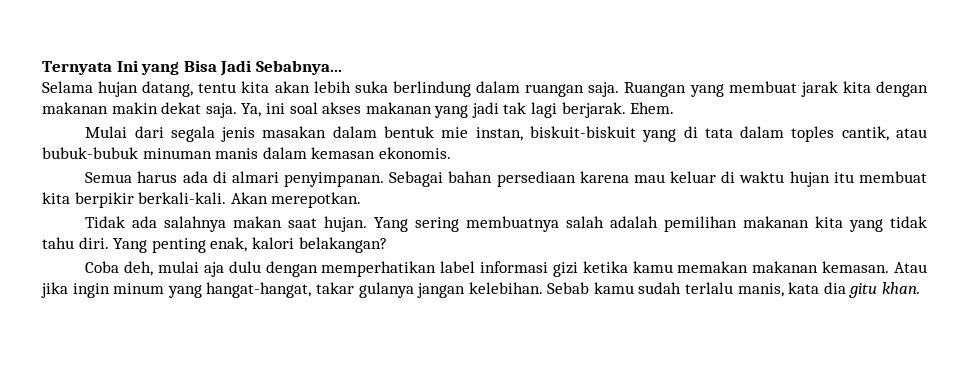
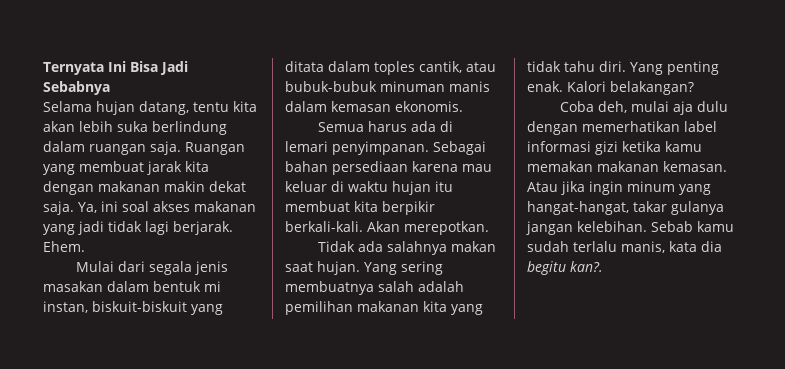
- Ternyata Ini yang Bisa Jadi Sebabnya...
+ Ternyata Ini Bisa Jadi Sebabnya
- Ya, ini soal akses makanan yang jadi tak lagi berjarak.
+ Ya, ini soal akses makanan yang jadi tidak lagi berjarak.
- Mulai dari segala jenis masakan dalam bentuk mie instan, biskuit-biskuit yang di tata dalam toples cantik, atau bubuk-bubuk minuman manis dalam kemasan ekonomis.
+ Mulai dari segala jenis masakan dalam bentuk mi instan, biskuit-biskuit yang ditata dalam toples cantik, atau bubuk-bubuk minuman manis dalam kemasan ekonomis.
- Semua harus ada di almari penyimpanan.
+ Semua harus ada di lemari penyimpanan.
- Yang penting enak, kalori belakangan?
+ Yang penting enak. Kalori belakangan?
- Coba deh, mulai aja dulu dengan memperhatikan label informasi gizi ketika kamu memakan makanan kemasan.
+ Coba deh, mulai aja dulu dengan memerhatikan label informasi gizi ketika kamu memakan makanan kemasan.
- Sebab kamu sudah terlalu manis, kata dia gitu khan.
+ Sebab kamu sudah terlalu manis, kata dia begitu kan?.

